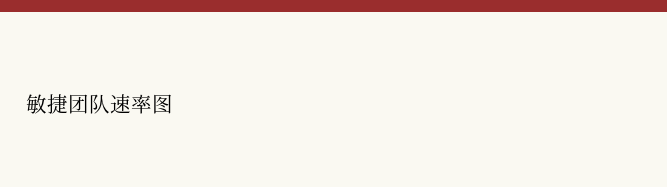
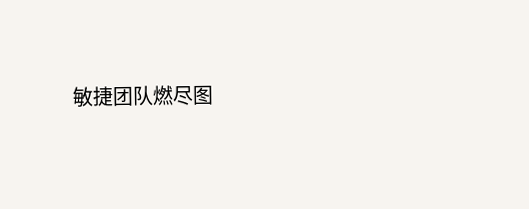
- 敏捷团队速率图
+ 敏捷团队燃尽图

